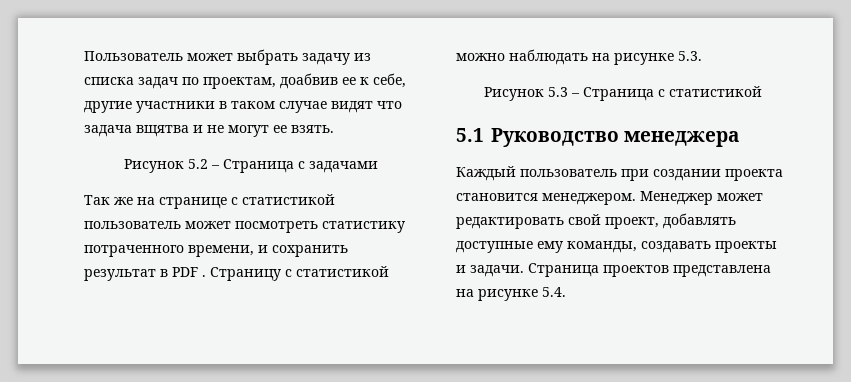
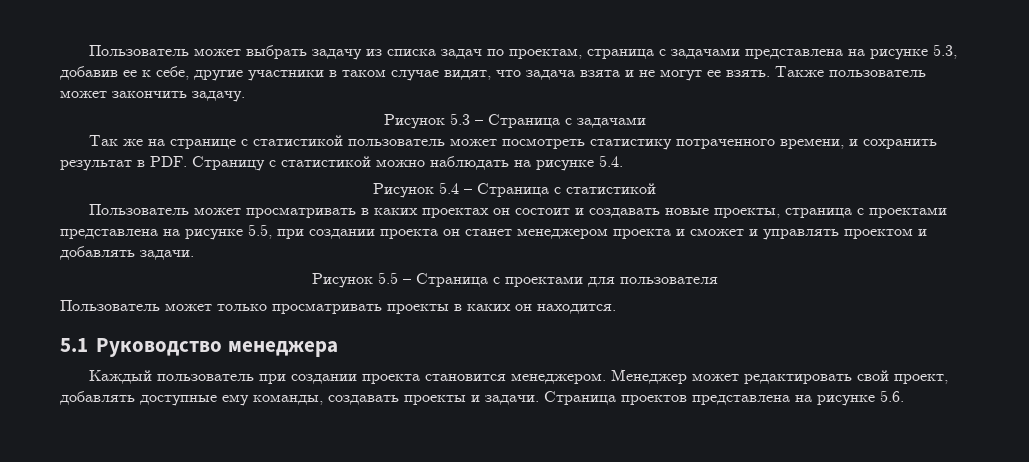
- Пользователь может выбрать задачу из списка задач по проектам, доабвив ее к себе, другие участники в таком случае видят что задача вщятва и не могут ее взять.
- Рисунок 5.2 – Страница с задачами
+ Пользователь может выбрать задачу из списка задач по проектам, страница с задачами представлена на рисунке 5.3, добавив ее к себе, другие участники в таком случае видят, что задача взята и не могут ее взять. Также пользователь может закончить задачу.
+ Рисунок 5.3 – Страница с задачами
- Так же на странице с статистикой пользователь может посмотреть статистику потраченного времени, и сохранить результат в PDF . Страницу с статистикой можно наблюдать на рисунке 5.3.
- Рисунок 5.3 – Страница с статистикой
+ Так же на странице с статистикой пользователь может посмотреть статистику потраченного времени, и сохранить результат в PDF. Страницу с статистикой можно наблюдать на рисунке 5.4.
+ Рисунок 5.4 – Страница с статистикой
+ Пользователь может просматривать в каких проектах он состоит и создавать новые проекты, страница с проектами представлена на рисунке 5.5, при создании проекта он станет менеджером проекта и сможет и управлять проектом и добавлять задачи.
+ Рисунок 5.5 – Страница с проектами для пользователя
+ Пользователь может только просматривать проекты в каких он находится.
- Страница проектов представлена на рисунке 5.4.
+ Страница проектов представлена на рисунке 5.6.

